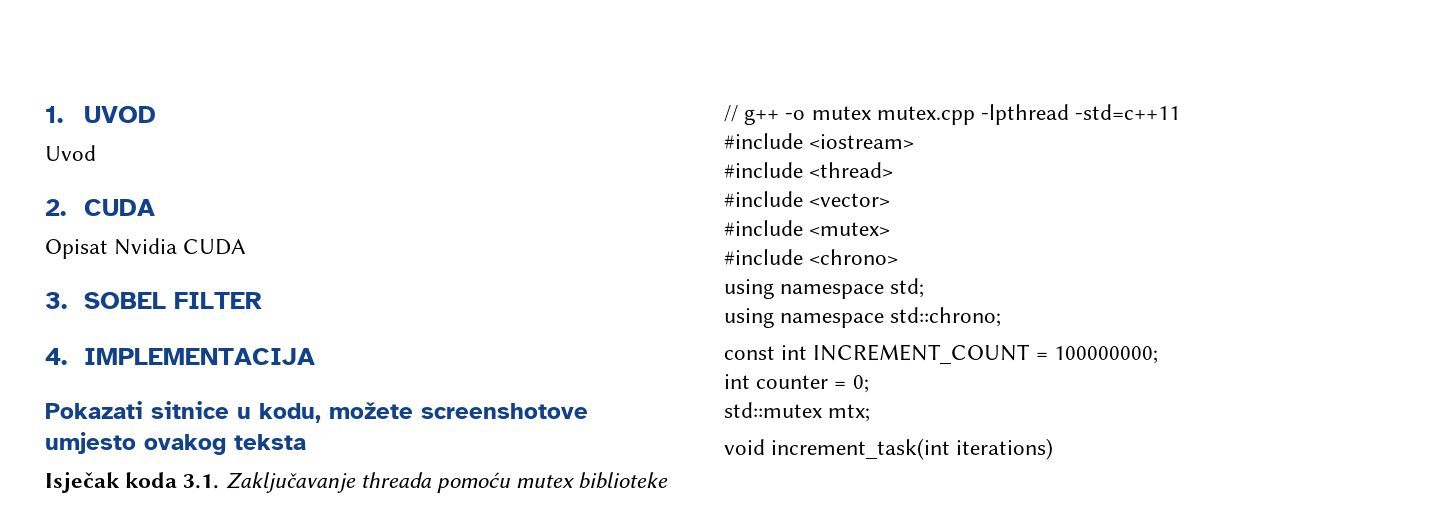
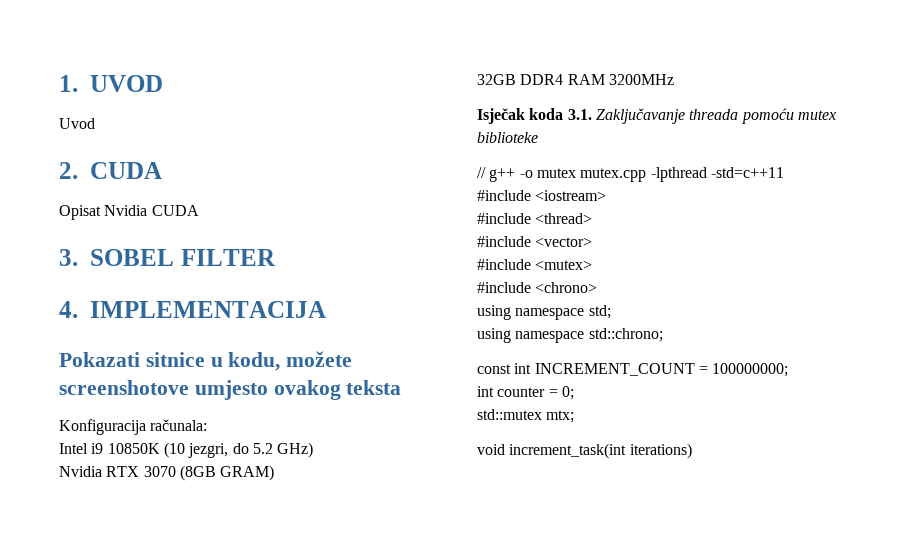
+ Konfiguracija računala:
+ Intel i9 10850K (10 jezgri, do 5.2 GHz)
+ Nvidia RTX 3070 (8GB GRAM)
+ 32GB DDR4 RAM 3200MHz

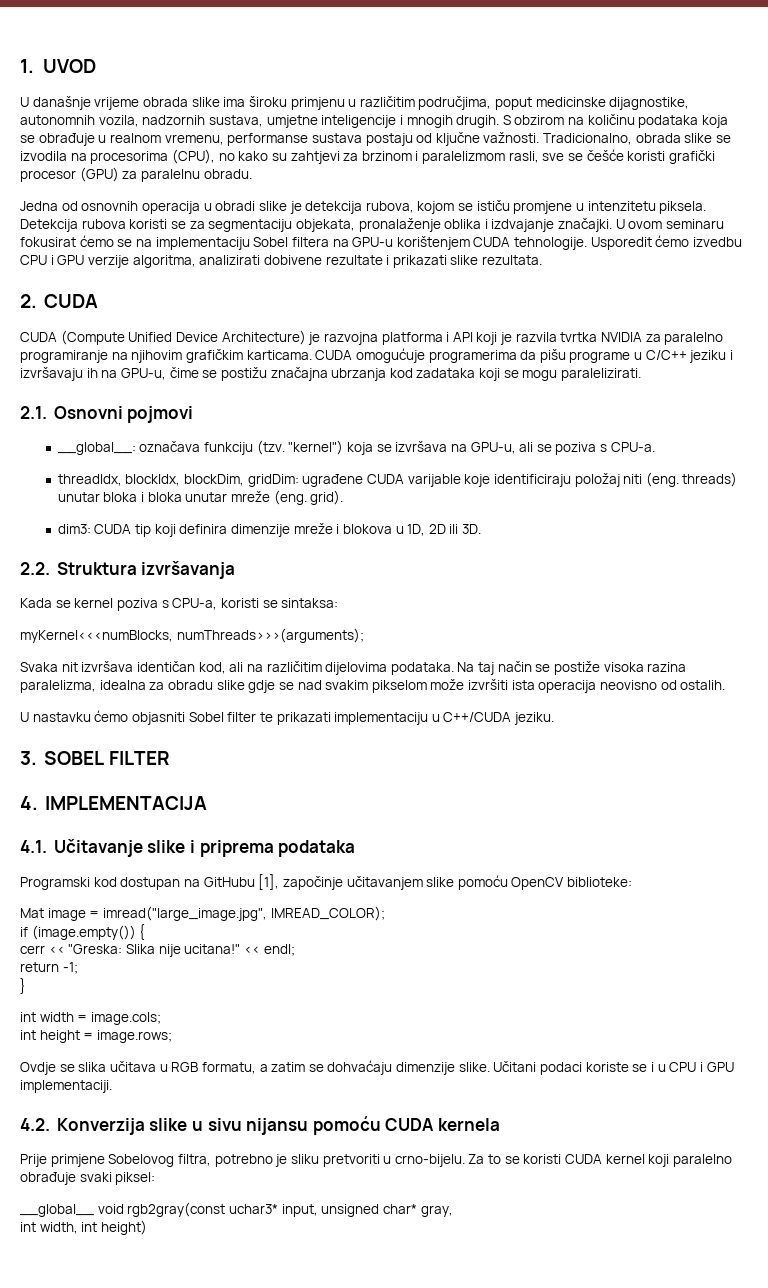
- Uvod
+ U današnje vrijeme obrada slike ima široku primjenu u različitim područjima, poput medicinske dijagnostike, autonomnih vozila, nadzornih sustava, umjetne inteligencije i mnogih drugih. S obzirom na količinu podataka koja se obrađuje u realnom vremenu, performanse sustava postaju od ključne važnosti. Tradicionalno, obrada slike se izvodila na procesorima (CPU), no kako su zahtjevi za brzinom i paralelizmom rasli, sve se češće koristi grafički procesor (GPU) za paralelnu obradu.
+ Jedna od osnovnih operacija u obradi slike je detekcija rubova, kojom se ističu promjene u intenzitetu piksela. Detekcija rubova koristi se za segmentaciju objekata, pronalaženje oblika i izdvajanje značajki. U ovom seminaru fokusirat ćemo se na implementaciju Sobel filtera na GPU-u korištenjem CUDA tehnologije. Usporedit ćemo izvedbu CPU i GPU verzije algoritma, analizirati dobivene rezultate i prikazati slike rezultata.
- Opisat Nvidia CUDA
+ CUDA (Compute Unified Device Architecture) je razvojna platforma i API koji je razvila tvrtka NVIDIA za paralelno programiranje na njihovim grafičkim karticama. CUDA omogućuje programerima da pišu programe u C/C++ jeziku i izvršavaju ih na GPU-u, čime se postižu značajna ubrzanja kod zadataka koji se mogu paralelizirati.
+ 2.1. Osnovni pojmovi
+ __global__: označava funkciju (tzv. "kernel") koja se izvršava na GPU-u, ali se poziva s CPU-a.
+ threadIdx, blockIdx, blockDim, gridDim: ugrađene CUDA varijable koje identificiraju položaj niti (eng. threads) unutar bloka i bloka unutar mreže (eng. grid).
+ dim3: CUDA tip koji definira dimenzije mreže i blokova u 1D, 2D ili 3D.
+ 2.2. Struktura izvršavanja
+ Kada se kernel poziva s CPU-a, koristi se sintaksa:
+ myKernel<<<numBlocks, numThreads>>>(arguments);
+ Svaka nit izvršava identičan kod, ali na različitim dijelovima podataka. Na taj način se postiže visoka razina paralelizma, idealna za obradu slike gdje se nad svakim pikselom može izvršiti ista operacija neovisno od ostalih.
+ U nastavku ćemo objasniti Sobel filter te prikazati implementaciju u C++/CUDA jeziku.
- Pokazati sitnice u kodu, možete screenshotove umjesto ovakog teksta
- Konfiguracija računala:
- Intel i9 10850K (10 jezgri, do 5.2 GHz)
- Nvidia RTX 3070 (8GB GRAM)
- 32GB DDR4 RAM 3200MHz
- Isječak koda 3.1. Zaključavanje threada pomoću mutex biblioteke
- // g++ -o mutex mutex.cpp -lpthread -std=c++11
- #include <iostream>
- #include <thread>
- #include <vector>
- #include <mutex>
- #include <chrono>
- using namespace std;
- using namespace std::chrono;
- const int INCREMENT_COUNT = 100000000;
- int counter = 0;
- std::mutex mtx;
- void increment_task(int iterations)
+ 4.1. Učitavanje slike i priprema podataka
+ Programski kod dostupan na GitHubu [1], započinje učitavanjem slike pomoću OpenCV biblioteke:
+ Mat image = imread("large_image.jpg", IMREAD_COLOR);
+ if (image.empty()) {
+ cerr << "Greska: Slika nije ucitana!" << endl;
+ return -1;
+ }
+ int width = image.cols;
+ int height = image.rows;
+ Ovdje se slika učitava u RGB formatu, a zatim se dohvaćaju dimenzije slike. Učitani podaci koriste se i u CPU i GPU implementaciji.
+ 4.2. Konverzija slike u sivu nijansu pomoću CUDA kernela
+ Prije primjene Sobelovog filtra, potrebno je sliku pretvoriti u crno-bijelu. Za to se koristi CUDA kernel koji paralelno obrađuje svaki piksel:
+ __global__ void rgb2gray(const uchar3* input, unsigned char* gray,
+ int width, int height)

